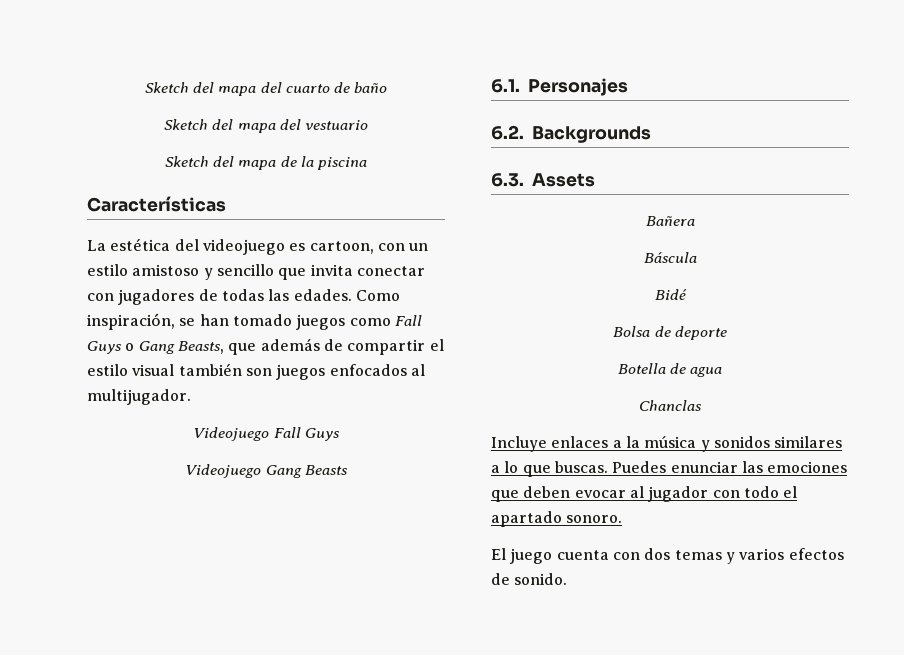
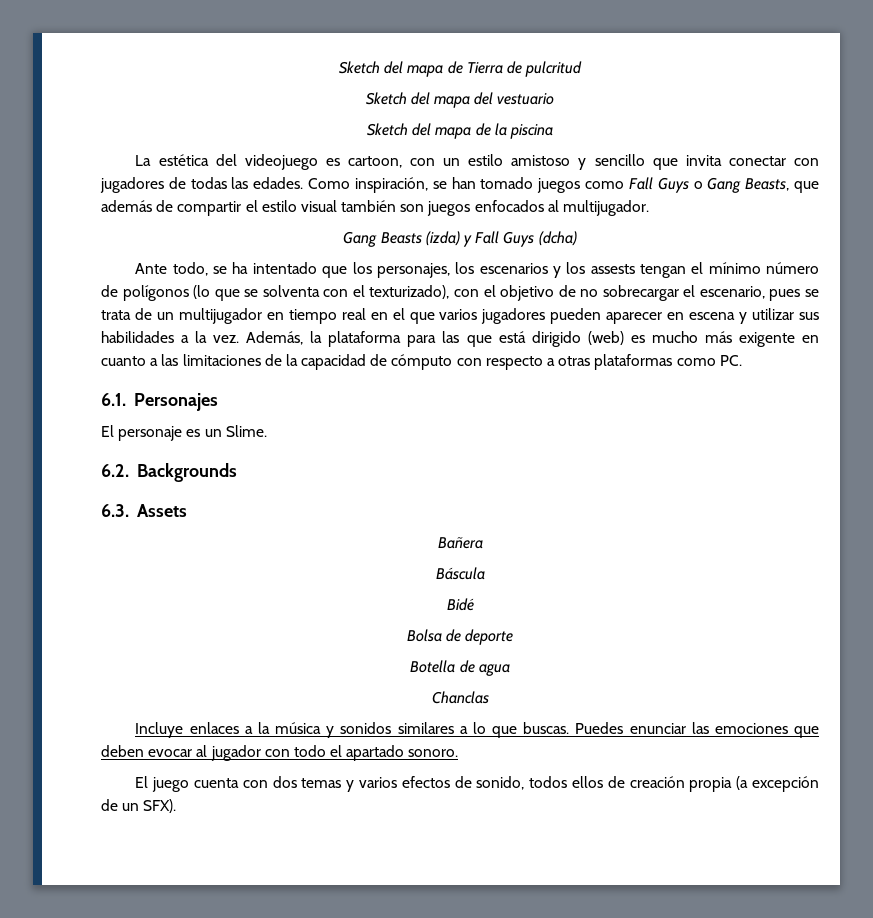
- Sketch del mapa del cuarto de baño
+ Sketch del mapa de Tierra de pulcritud
- Características
- Videojuego Fall Guys
- Videojuego Gang Beasts
+ Gang Beasts (izda) y Fall Guys (dcha)
+ Ante todo, se ha intentado que los personajes, los escenarios y los assests tengan el mínimo número de polígonos (lo que se solventa con el texturizado), con el objetivo de no sobrecargar el escenario, pues se trata de un multijugador en tiempo real en el que varios jugadores pueden aparecer en escena y utilizar sus habilidades a la vez. Además, la plataforma para las que está dirigido (web) es mucho más exigente en cuanto a las limitaciones de la capacidad de cómputo con respecto a otras plataformas como PC.
  6.1. Personajes
+ El personaje es un Slime.
- El juego cuenta con dos temas y varios efectos de sonido.
+ El juego cuenta con dos temas y varios efectos de sonido, todos ellos de creación propia (a excepción de un SFX).

